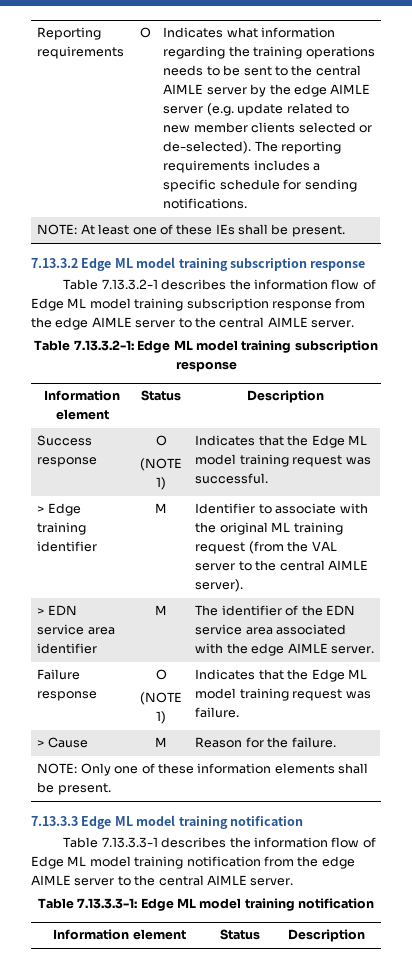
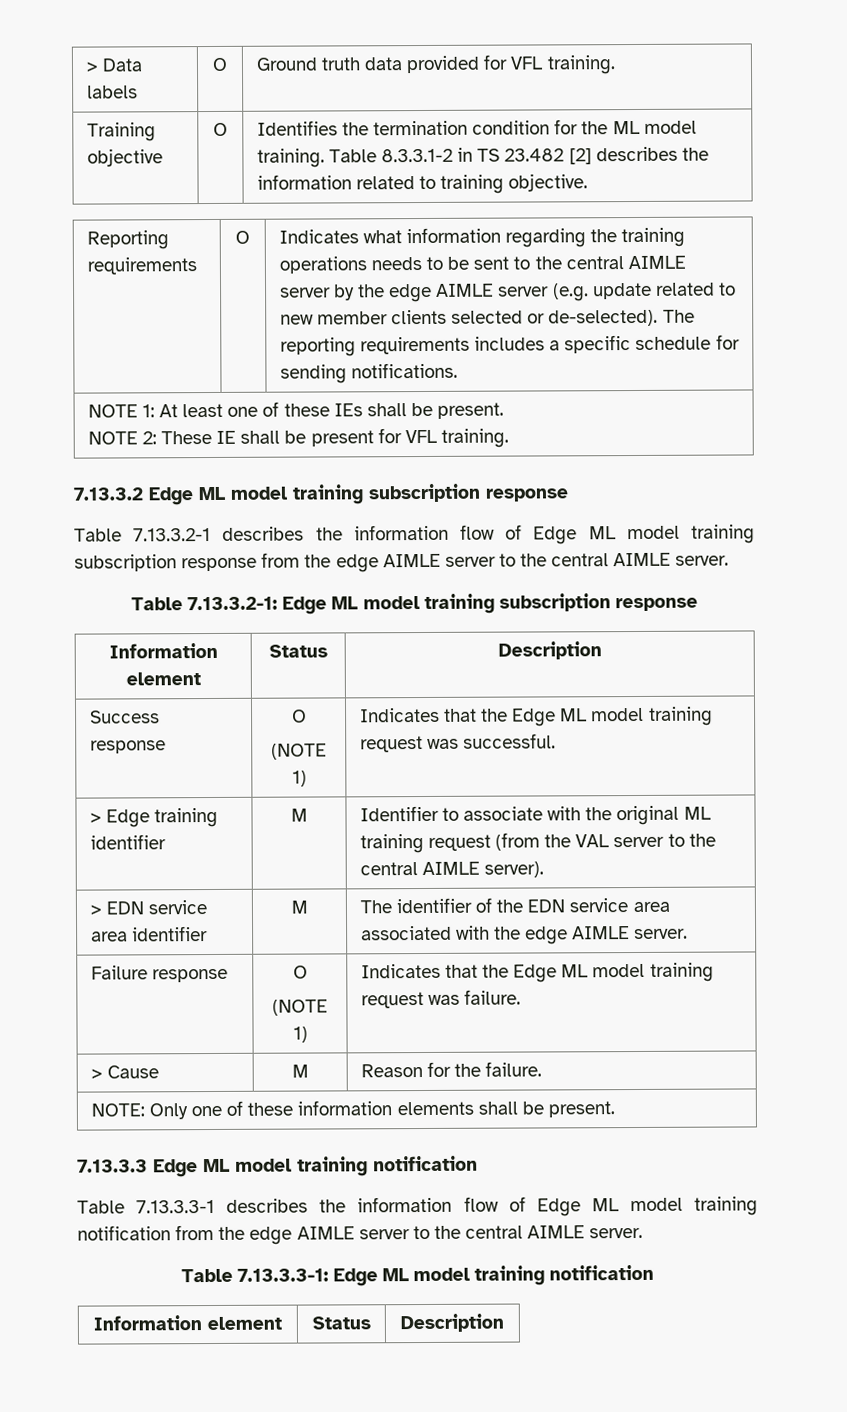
+ > Data labels | O | Ground truth data provided for VFL training.
+ Training objective | O | Identifies the termination condition for the ML model training. Table 8.3.3.1-2 in TS 23.482 [2] describes the information related to training objective.
- NOTE: At least one of these IEs shall be present.
+ NOTE 1: At least one of these IEs shall be present.
+ NOTE 2: These IE shall be present for VFL training.

